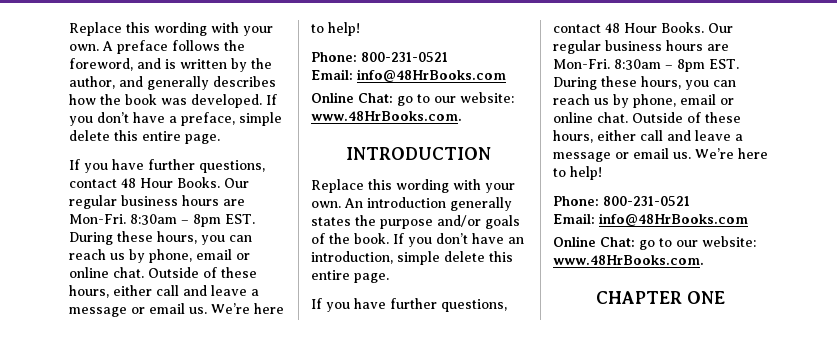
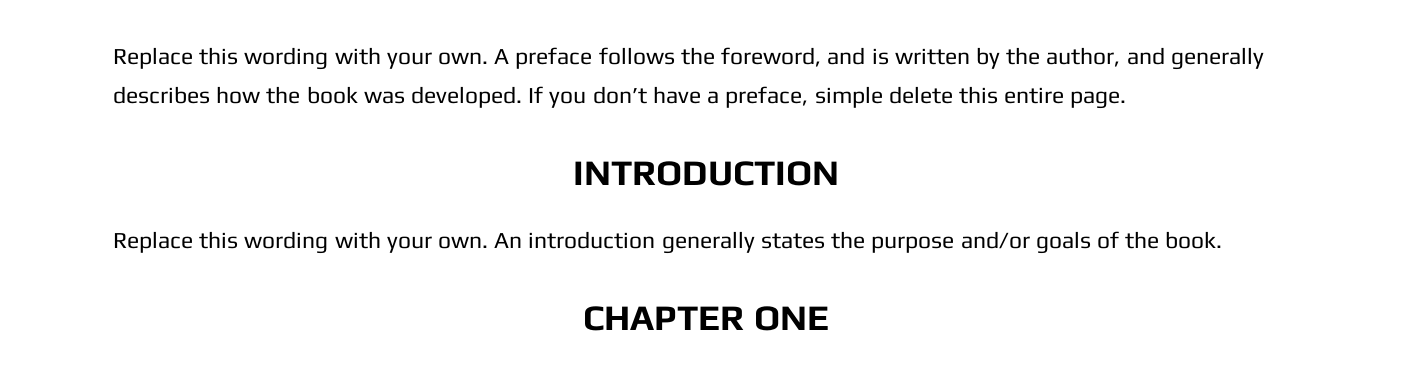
  If you don’t have a preface, simple delete this entire page.
- If you have further questions, contact 48 Hour Books. Our regular business hours are Mon-Fri. 8:30am – 8pm EST. During these hours, you can reach us by phone, email or online chat. Outside of these hours, either call and leave a message or email us. We’re here to help!
- Phone: 800-231-0521
- Email: info@48HrBooks.com
- Online Chat: go to our website: www.48HrBooks.com.
- If you don’t have an introduction, simple delete this entire page.
- If you have further questions, contact 48 Hour Books. Our regular business hours are Mon-Fri. 8:30am – 8pm EST. During these hours, you can reach us by phone, email or online chat. Outside of these hours, either call and leave a message or email us. We’re here to help!
- Phone: 800-231-0521
- Email: info@48HrBooks.com
- Online Chat: go to our website: www.48HrBooks.com.

